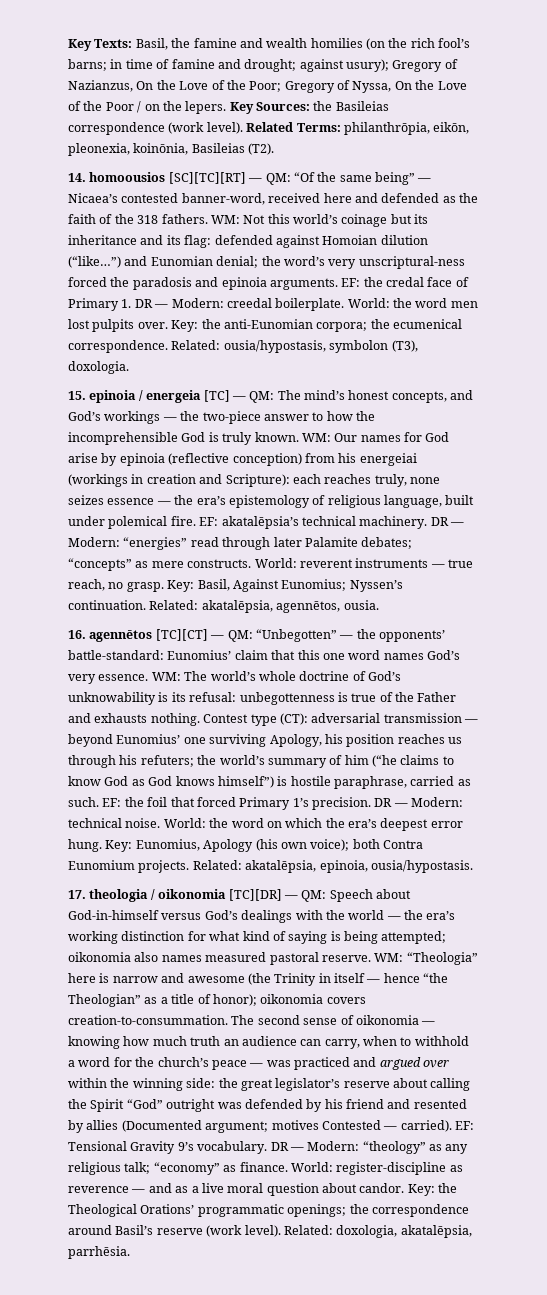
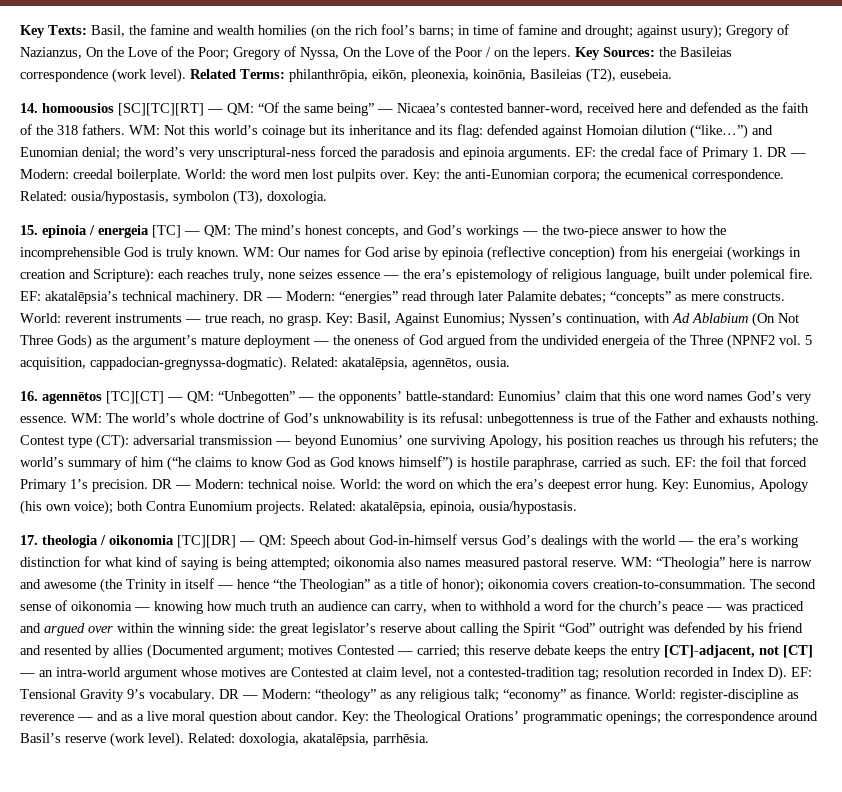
- Related Terms: philanthrōpia, eikōn, pleonexia, koinōnia, Basileias (T2).
+ Related Terms: philanthrōpia, eikōn, pleonexia, koinōnia, Basileias (T2), eusebeia.
- Key: Basil, Against Eunomius; Nyssen’s continuation.
+ Key: Basil, Against Eunomius; Nyssen’s continuation, with Ad Ablabium (On Not Three Gods) as the argument’s mature deployment — the oneness of God argued from the undivided energeia of the Three (NPNF2 vol. 5 acquisition, cappadocian-gregnyssa-dogmatic).
- motives Contested — carried). EF:
+ motives Contested — carried; this reserve debate keeps the entry [CT]-adjacent, not [CT] — an intra-world argument whose motives are Contested at claim level, not a contested-tradition tag; resolution recorded in Index D). EF:

